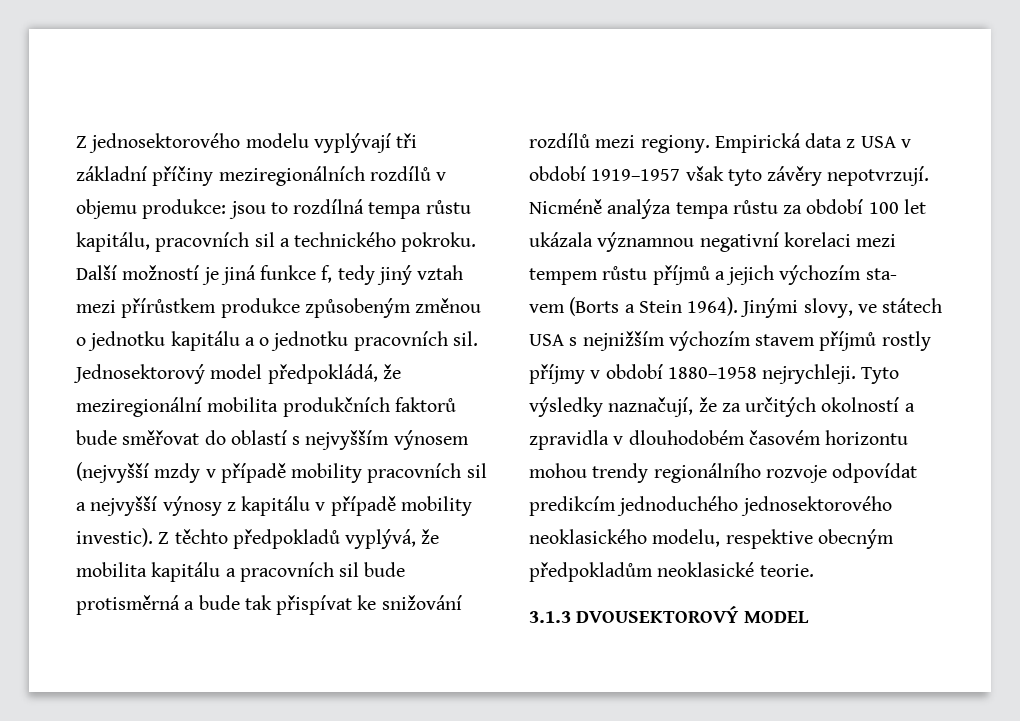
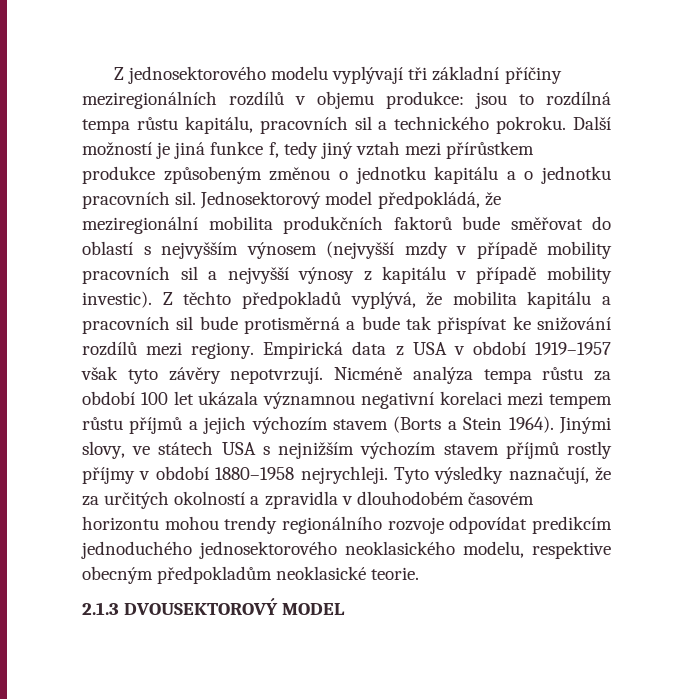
- Nicméně analýza tempa růstu za období 100 let ukázala významnou negativní korelaci mezi tempem růstu příjmů a jejich výchozím sta-
- vem (Borts a Stein 1964).
+ Nicméně analýza tempa růstu za období 100 let ukázala významnou negativní korelaci mezi tempem růstu příjmů a jejich výchozím stavem (Borts a Stein 1964).
- 3.1.3 DVOUSEKTOROVÝ MODEL
+ 2.1.3 DVOUSEKTOROVÝ MODEL

